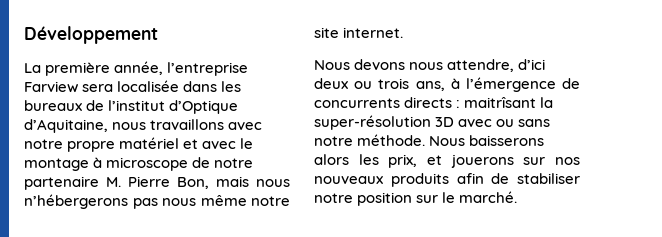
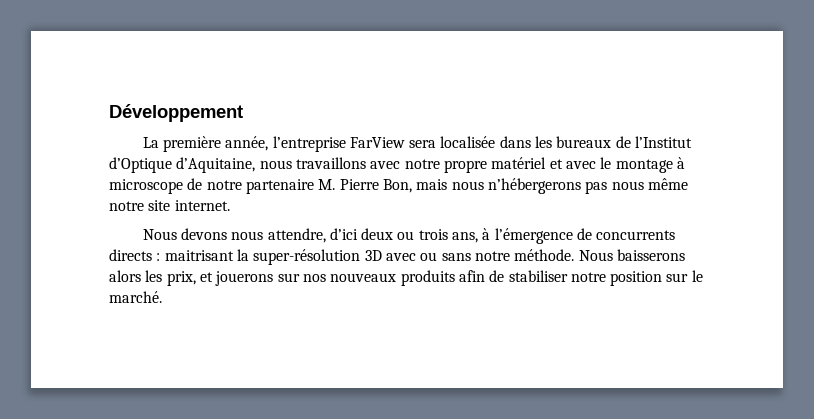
- La première année, l’entreprise Farview sera localisée dans les bureaux de l’institut d’Optique d’Aquitaine, nous travaillons avec notre propre matériel et avec le montage à microscope de notre partenaire M. Pierre Bon, mais nous n’hébergerons pas nous même notre site internet.
+ La première année, l’entreprise FarView sera localisée dans les bureaux de l’Institut d’Optique d’Aquitaine, nous travaillons avec notre propre matériel et avec le montage à microscope de notre partenaire M. Pierre Bon, mais nous n’hébergerons pas nous même notre site internet.
- Nous devons nous attendre, d’ici deux ou trois ans, à l’émergence de concurrents directs : maitrîsant la super-résolution 3D avec ou sans notre méthode.
+ Nous devons nous attendre, d’ici deux ou trois ans, à l’émergence de concurrents directs : maitrisant la super-résolution 3D avec ou sans notre méthode.

